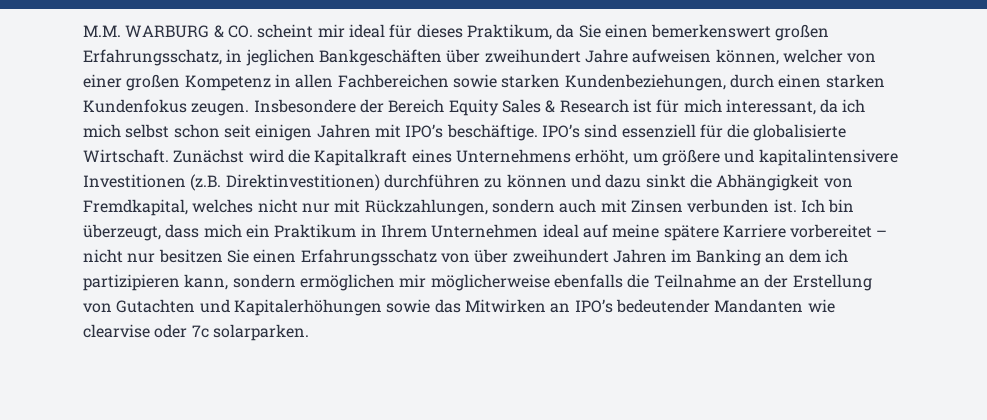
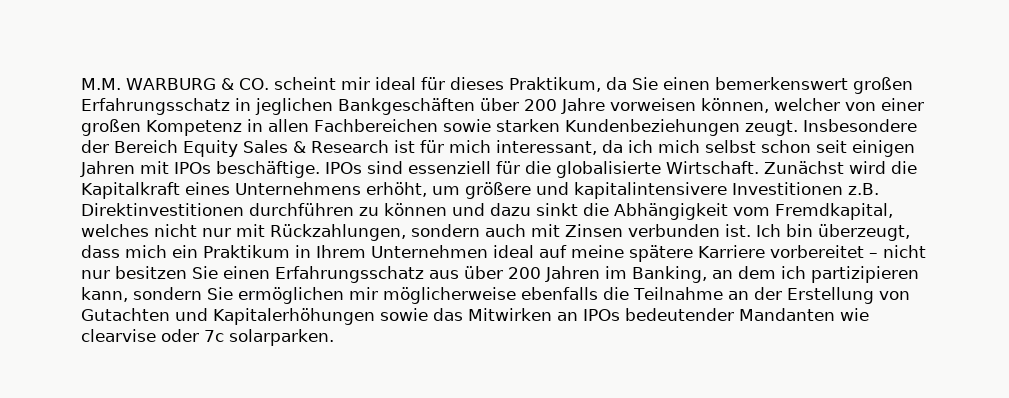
- M.M. WARBURG & CO. scheint mir ideal für dieses Praktikum, da Sie einen bemerkenswert großen Erfahrungsschatz, in jeglichen Bankgeschäften über zweihundert Jahre aufweisen können, welcher von einer großen Kompetenz in allen Fachbereichen sowie starken Kundenbeziehungen, durch einen starken Kundenfokus zeugen.
+ M.M. WARBURG & CO. scheint mir ideal für dieses Praktikum, da Sie einen bemerkenswert großen Erfahrungsschatz in jeglichen Bankgeschäften über 200 Jahre vorweisen können, welcher von einer großen Kompetenz in allen Fachbereichen sowie starken Kundenbeziehungen zeugt.
- Insbesondere der Bereich Equity Sales & Research ist für mich interessant, da ich mich selbst schon seit einigen Jahren mit IPO’s beschäftige. IPO’s sind essenziell für die globalisierte Wirtschaft.
+ Insbesondere der Bereich Equity Sales & Research ist für mich interessant, da ich mich selbst schon seit einigen Jahren mit IPOs beschäftige. IPOs sind essenziell für die globalisierte Wirtschaft.
- Zunächst wird die Kapitalkraft eines Unternehmens erhöht, um größere und kapitalintensivere Investitionen (z.B. Direktinvestitionen) durchführen zu können und dazu sinkt die Abhängigkeit von Fremdkapital, welches nicht nur mit Rückzahlungen, sondern auch mit Zinsen verbunden ist.
+ Zunächst wird die Kapitalkraft eines Unternehmens erhöht, um größere und kapitalintensivere Investitionen z.B. Direktinvestitionen durchführen zu können und dazu sinkt die Abhängigkeit vom Fremdkapital, welches nicht nur mit Rückzahlungen, sondern auch mit Zinsen verbunden ist.
- Ich bin überzeugt, dass mich ein Praktikum in Ihrem Unternehmen ideal auf meine spätere Karriere vorbereitet – nicht nur besitzen Sie einen Erfahrungsschatz von über zweihundert Jahren im Banking an dem ich partizipieren kann, sondern ermöglichen mir möglicherweise ebenfalls die Teilnahme an der Erstellung von Gutachten und Kapitalerhöhungen sowie das Mitwirken an IPO’s bedeutender Mandanten wie clearvise oder 7c solarparken.
+ Ich bin überzeugt, dass mich ein Praktikum in Ihrem Unternehmen ideal auf meine spätere Karriere vorbereitet – nicht nur besitzen Sie einen Erfahrungsschatz aus über 200 Jahren im Banking, an dem ich partizipieren kann, sondern Sie ermöglichen mir möglicherweise ebenfalls die Teilnahme an der Erstellung von Gutachten und Kapitalerhöhungen sowie das Mitwirken an IPOs bedeutender Mandanten wie clearvise oder 7c solarparken.

